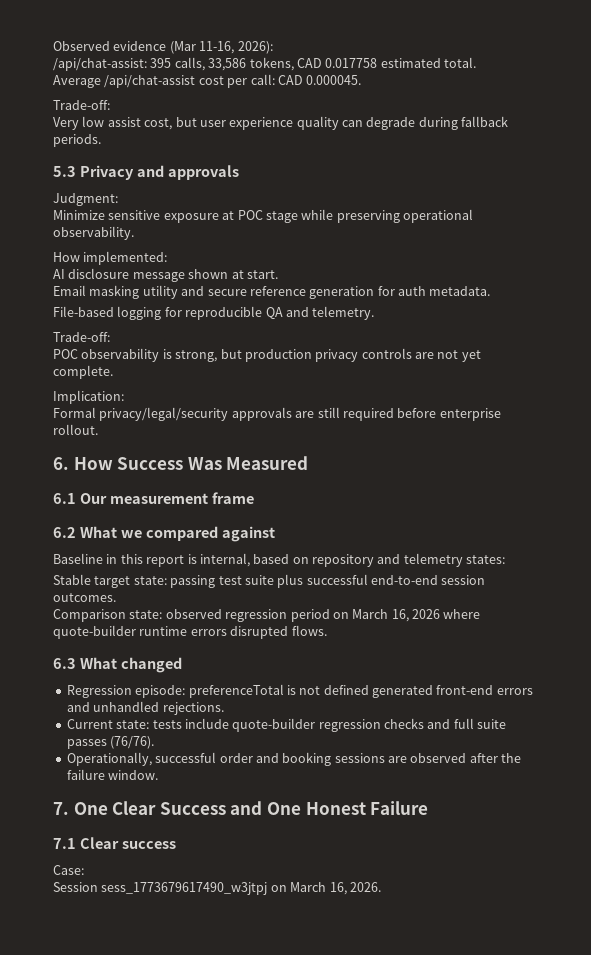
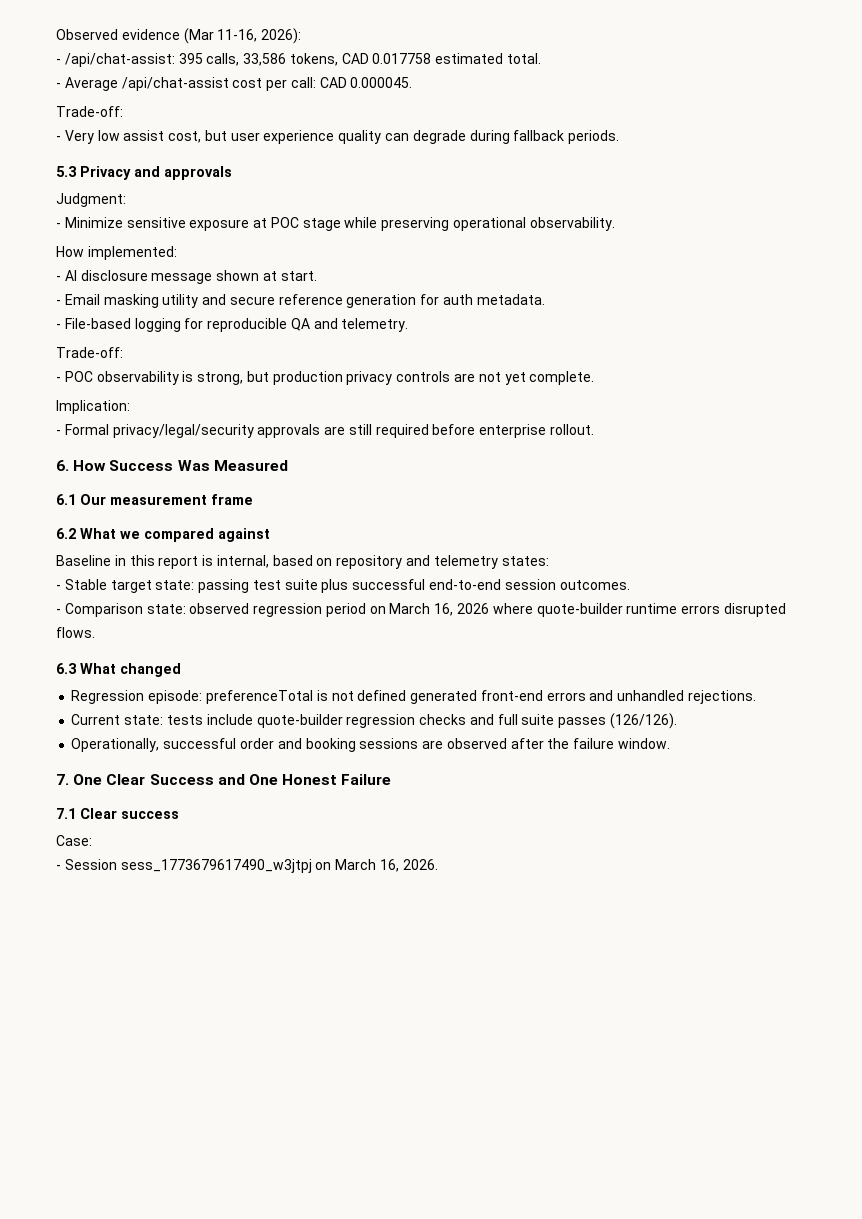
- /api/chat-assist: 395 calls, 33,586 tokens, CAD 0.017758 estimated total.
+ - /api/chat-assist: 395 calls, 33,586 tokens, CAD 0.017758 estimated total.
- Average /api/chat-assist cost per call: CAD 0.000045.
+ - Average /api/chat-assist cost per call: CAD 0.000045.
- Very low assist cost, but user experience quality can degrade during fallback periods.
+ - Very low assist cost, but user experience quality can degrade during fallback periods.
- Minimize sensitive exposure at POC stage while preserving operational observability.
+ - Minimize sensitive exposure at POC stage while preserving operational observability.
- AI disclosure message shown at start.
+ - AI disclosure message shown at start.
- Email masking utility and secure reference generation for auth metadata.
+ - Email masking utility and secure reference generation for auth metadata.
- File-based logging for reproducible QA and telemetry.
+ - File-based logging for reproducible QA and telemetry.
- POC observability is strong, but production privacy controls are not yet complete.
+ - POC observability is strong, but production privacy controls are not yet complete.
- Formal privacy/legal/security approvals are still required before enterprise rollout.
+ - Formal privacy/legal/security approvals are still required before enterprise rollout.
- Stable target state: passing test suite plus successful end-to-end session outcomes.
+ - Stable target state: passing test suite plus successful end-to-end session outcomes.
- Comparison state: observed regression period on March 16, 2026 where quote-builder runtime errors disrupted flows.
+ - Comparison state: observed regression period on March 16, 2026 where quote-builder runtime errors disrupted flows.
- Current state: tests include quote-builder regression checks and full suite passes (76/76).
+ Current state: tests include quote-builder regression checks and full suite passes (126/126).
- Session sess_1773679617490_w3jtpj on March 16, 2026.
+ - Session sess_1773679617490_w3jtpj on March 16, 2026.

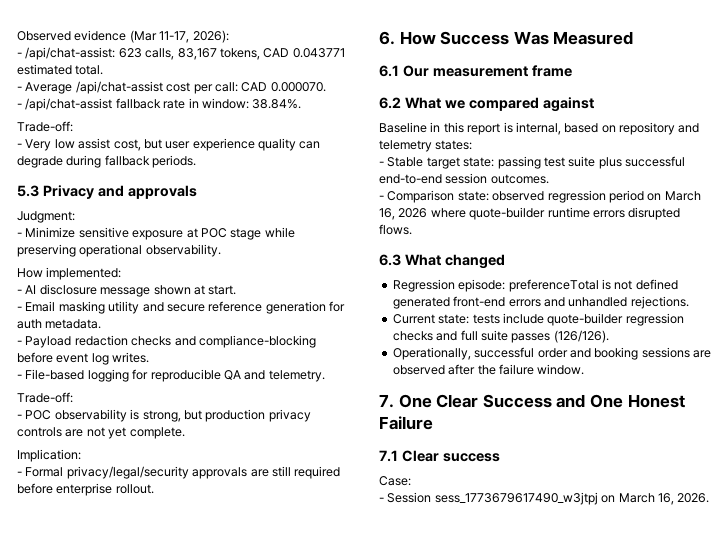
- Observed evidence (Mar 11-16, 2026):
+ Observed evidence (Mar 11-17, 2026):
- - /api/chat-assist: 395 calls, 33,586 tokens, CAD 0.017758 estimated total.
+ - /api/chat-assist: 623 calls, 83,167 tokens, CAD 0.043771 estimated total.
- - Average /api/chat-assist cost per call: CAD 0.000045.
+ - Average /api/chat-assist cost per call: CAD 0.000070.
+ - /api/chat-assist fallback rate in window: 38.84%.
+ - Payload redaction checks and compliance-blocking before event log writes.

